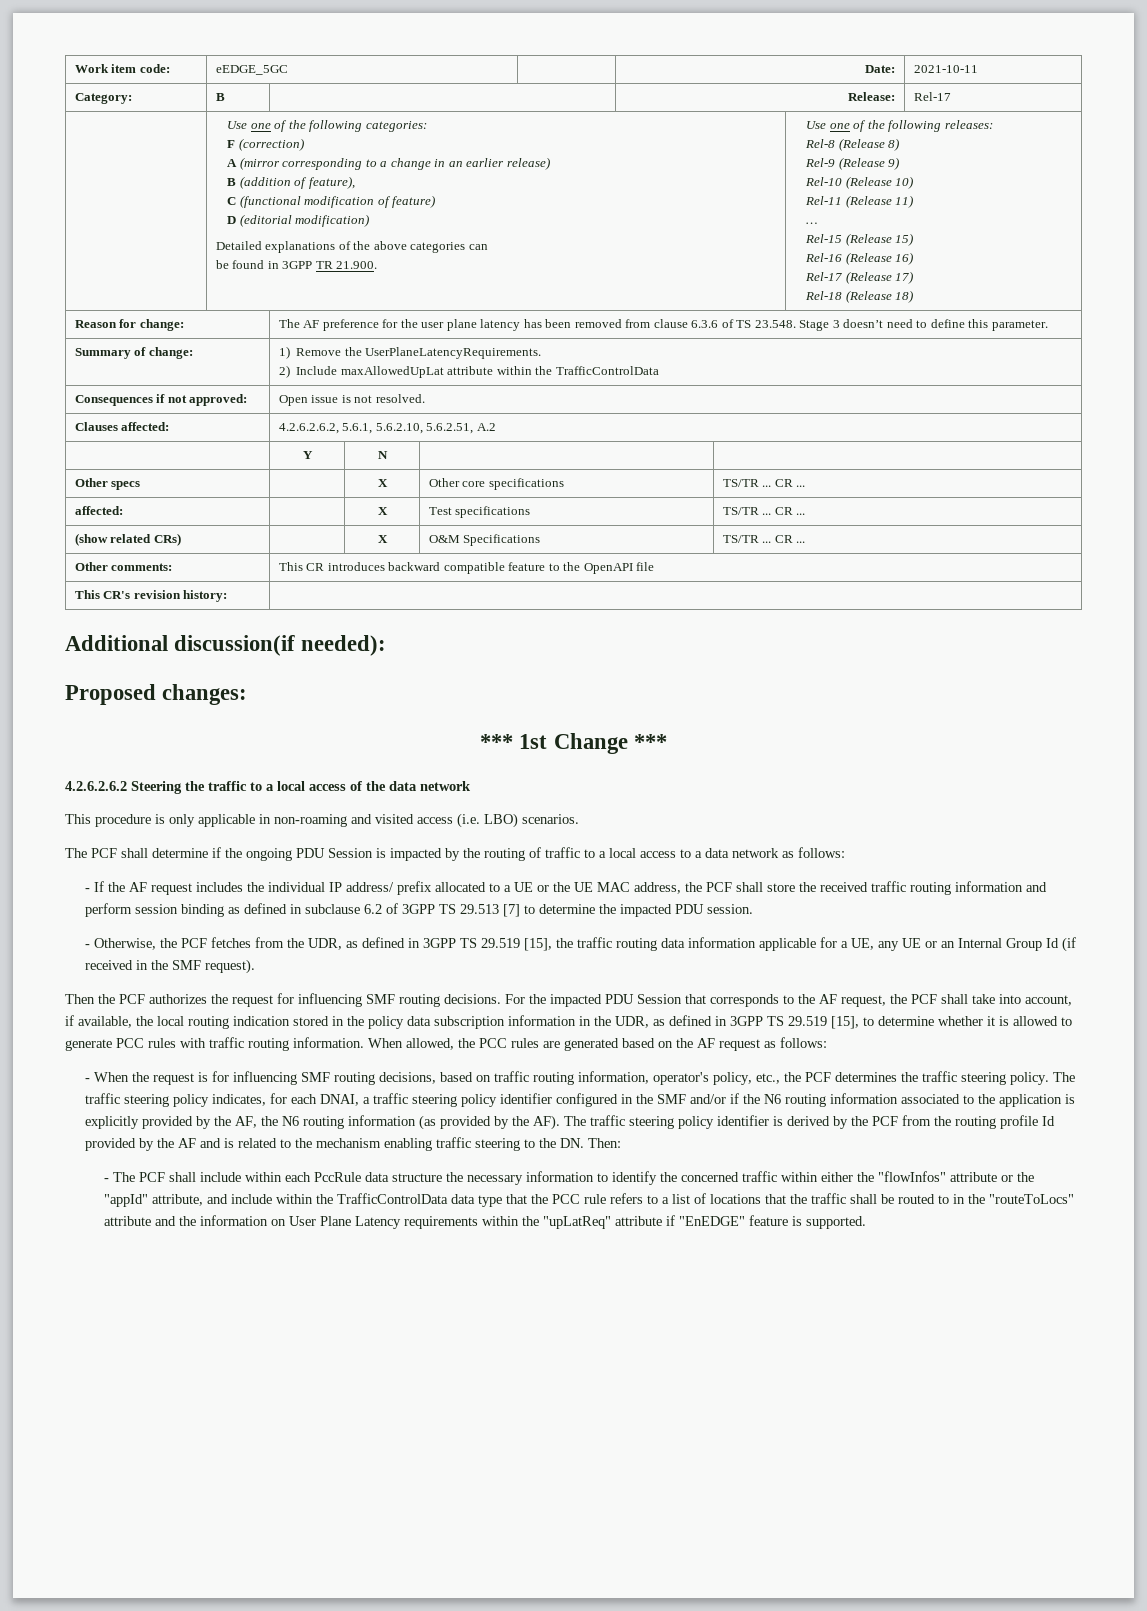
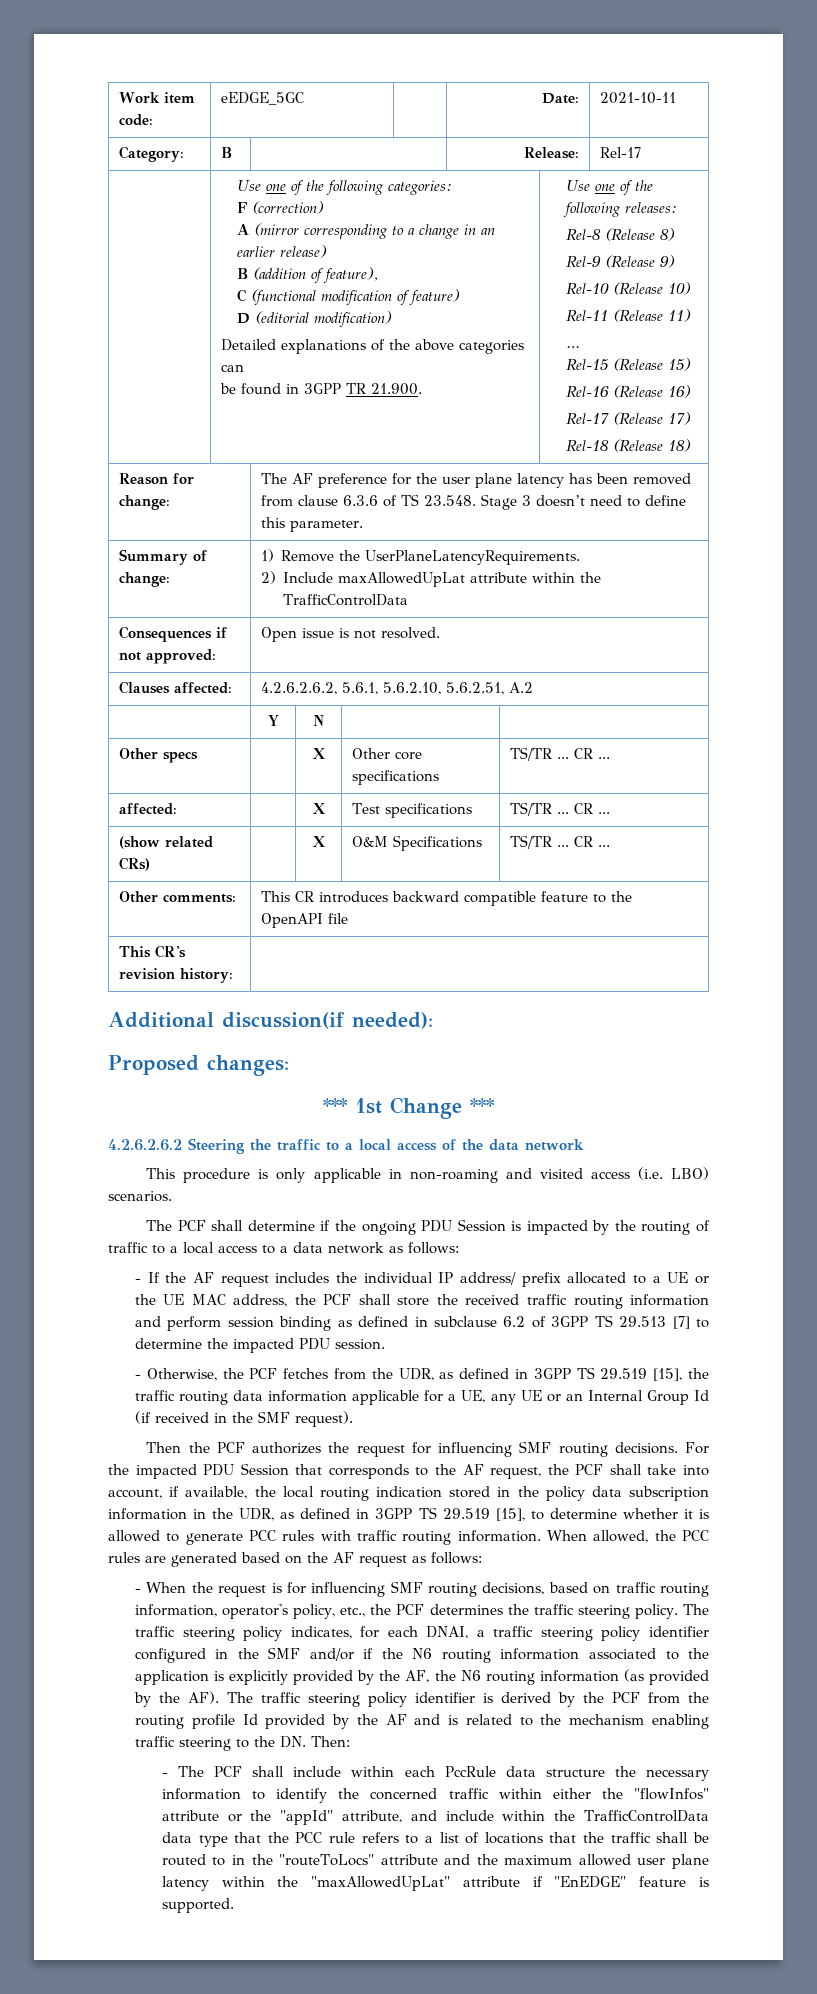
- - The PCF shall include within each PccRule data structure the necessary information to identify the concerned traffic within either the "flowInfos" attribute or the "appId" attribute, and include within the TrafficControlData data type that the PCC rule refers to a list of locations that the traffic shall be routed to in the "routeToLocs" attribute and the information on User Plane Latency requirements within the "upLatReq" attribute if "EnEDGE" feature is supported.
+ - The PCF shall include within each PccRule data structure the necessary information to identify the concerned traffic within either the "flowInfos" attribute or the "appId" attribute, and include within the TrafficControlData data type that the PCC rule refers to a list of locations that the traffic shall be routed to in the "routeToLocs" attribute and the maximum allowed user plane latency within the "maxAllowedUpLat" attribute if "EnEDGE" feature is supported.

